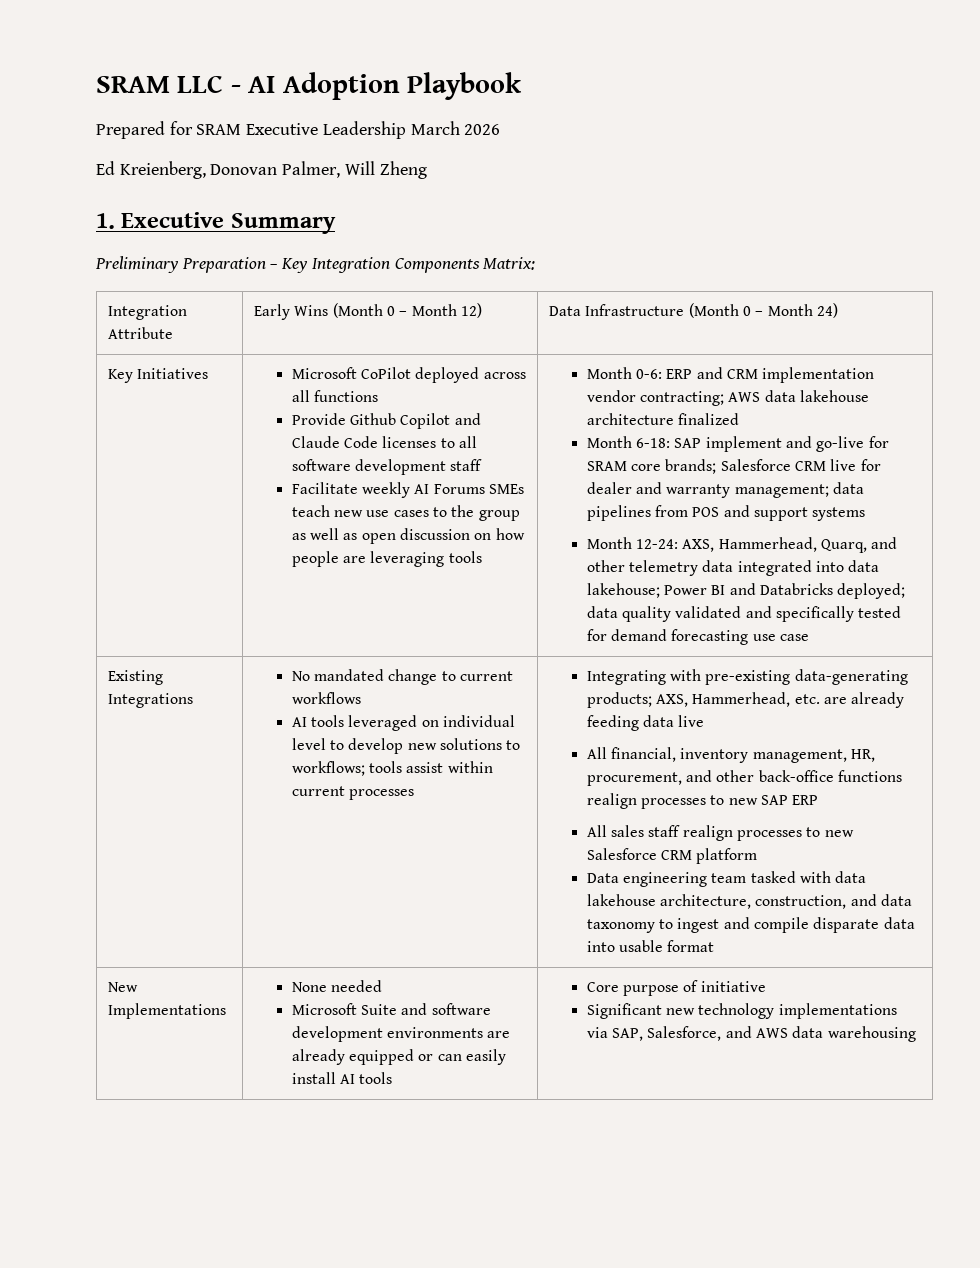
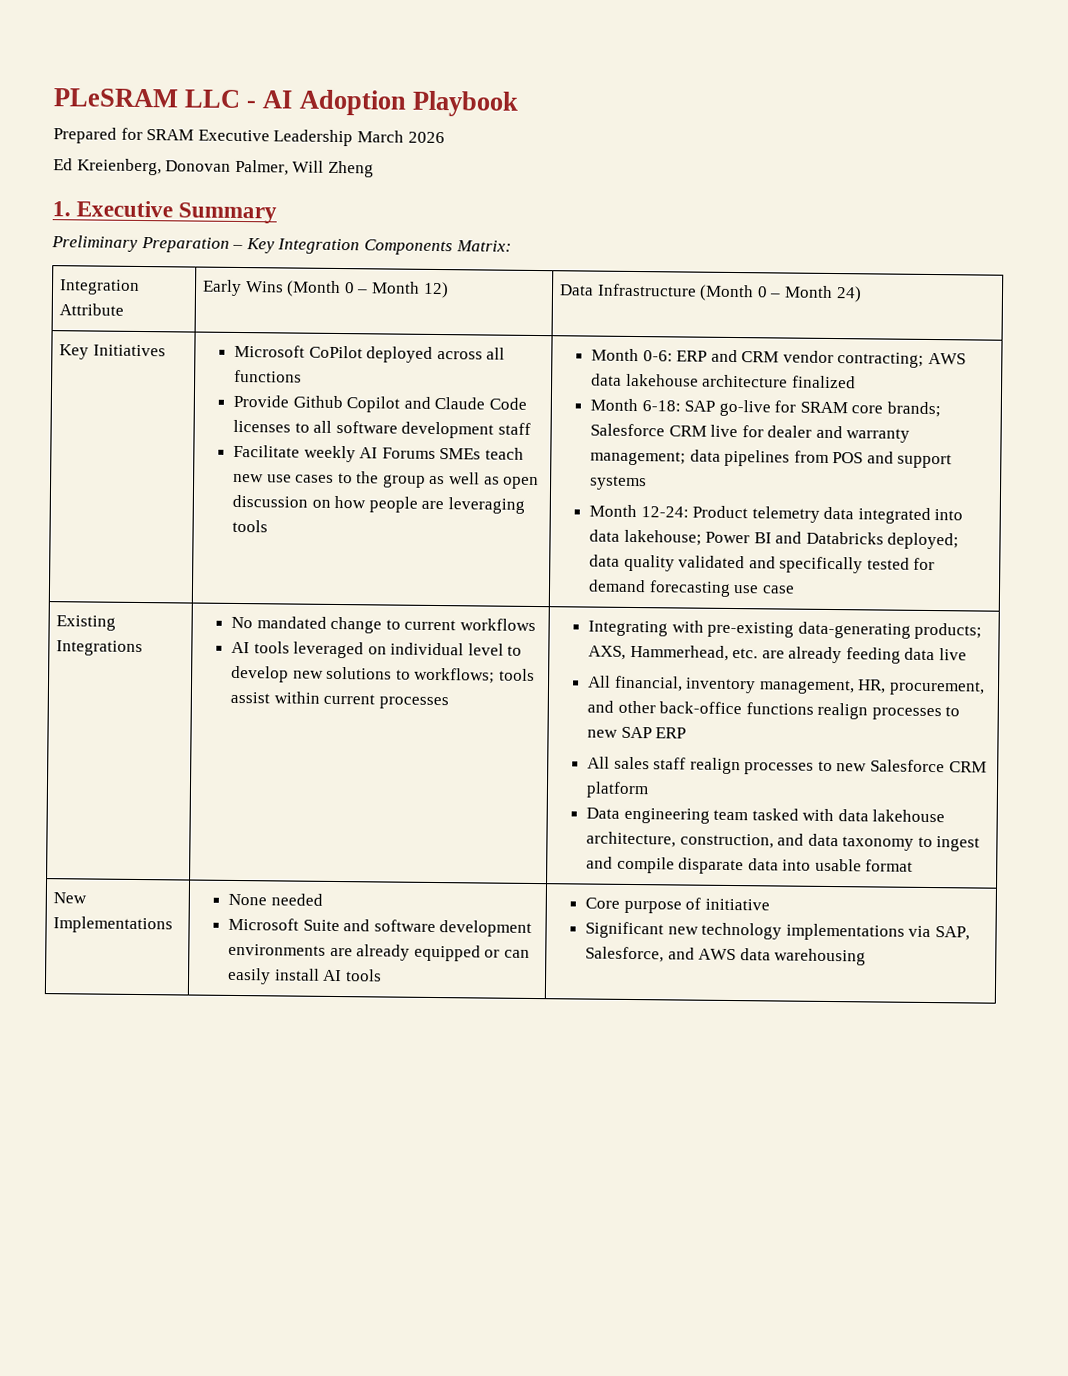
- SRAM LLC - AI Adoption Playbook
+ PLeSRAM LLC - AI Adoption Playbook
- Month 0-6: ERP and CRM implementation vendor contracting; AWS data lakehouse architecture finalized
+ Month 0-6: ERP and CRM vendor contracting; AWS data lakehouse architecture finalized
- Month 6-18: SAP implement and go-live for SRAM core brands; Salesforce CRM live for dealer and warranty management; data pipelines from POS and support systems
+ Month 6-18: SAP go-live for SRAM core brands; Salesforce CRM live for dealer and warranty management; data pipelines from POS and support systems
- Month 12-24: AXS, Hammerhead, Quarq, and other telemetry data integrated into data lakehouse; Power BI and Databricks deployed; data quality validated and specifically tested for demand forecasting use case
+ Month 12-24: Product telemetry data integrated into data lakehouse; Power BI and Databricks deployed; data quality validated and specifically tested for demand forecasting use case

